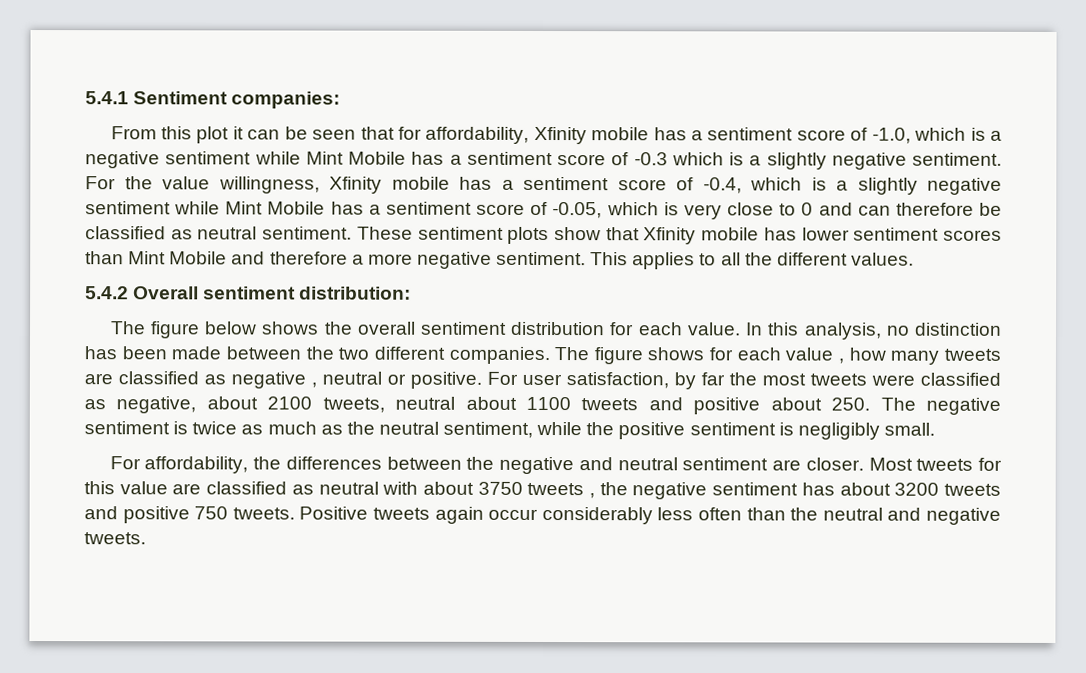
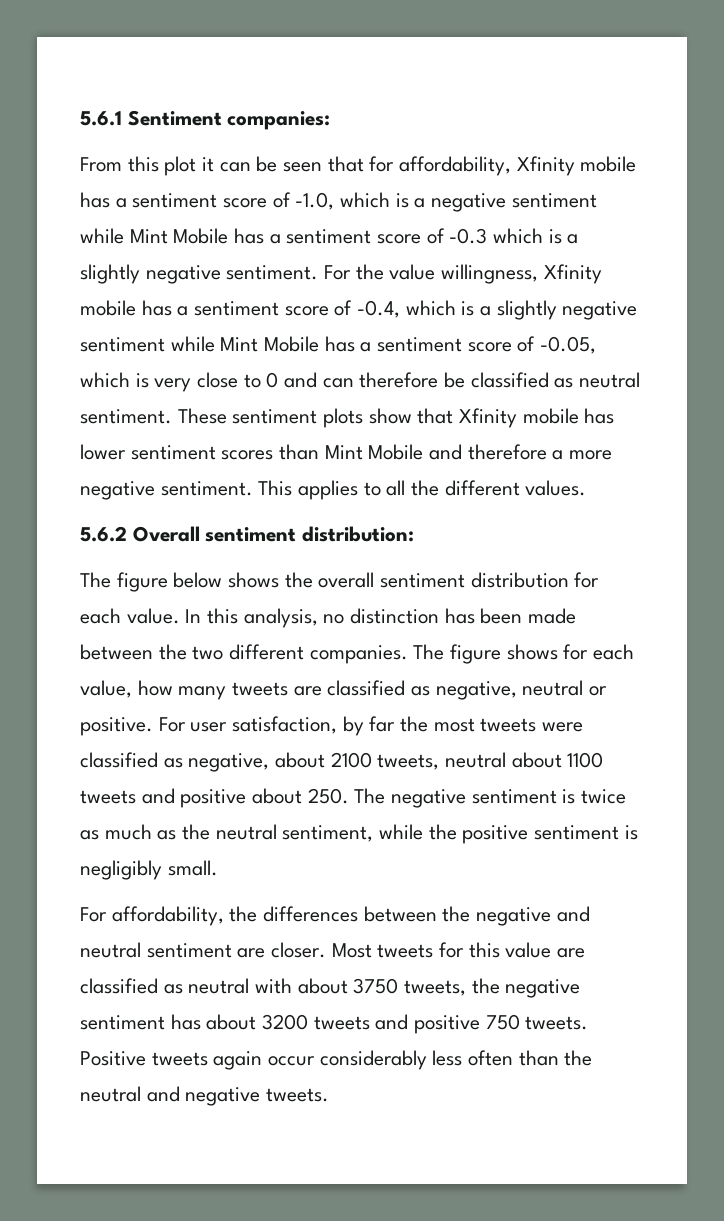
- 5.4.1 Sentiment companies:
+ 5.6.1 Sentiment companies:
- 5.4.2 Overall sentiment distribution:
+ 5.6.2 Overall sentiment distribution:
- The figure shows for each value , how many tweets are classified as negative , neutral or positive.
+ The figure shows for each value, how many tweets are classified as negative, neutral or positive.
- Most tweets for this value are classified as neutral with about 3750 tweets , the negative sentiment has about 3200 tweets and positive 750 tweets.
+ Most tweets for this value are classified as neutral with about 3750 tweets, the negative sentiment has about 3200 tweets and positive 750 tweets.

